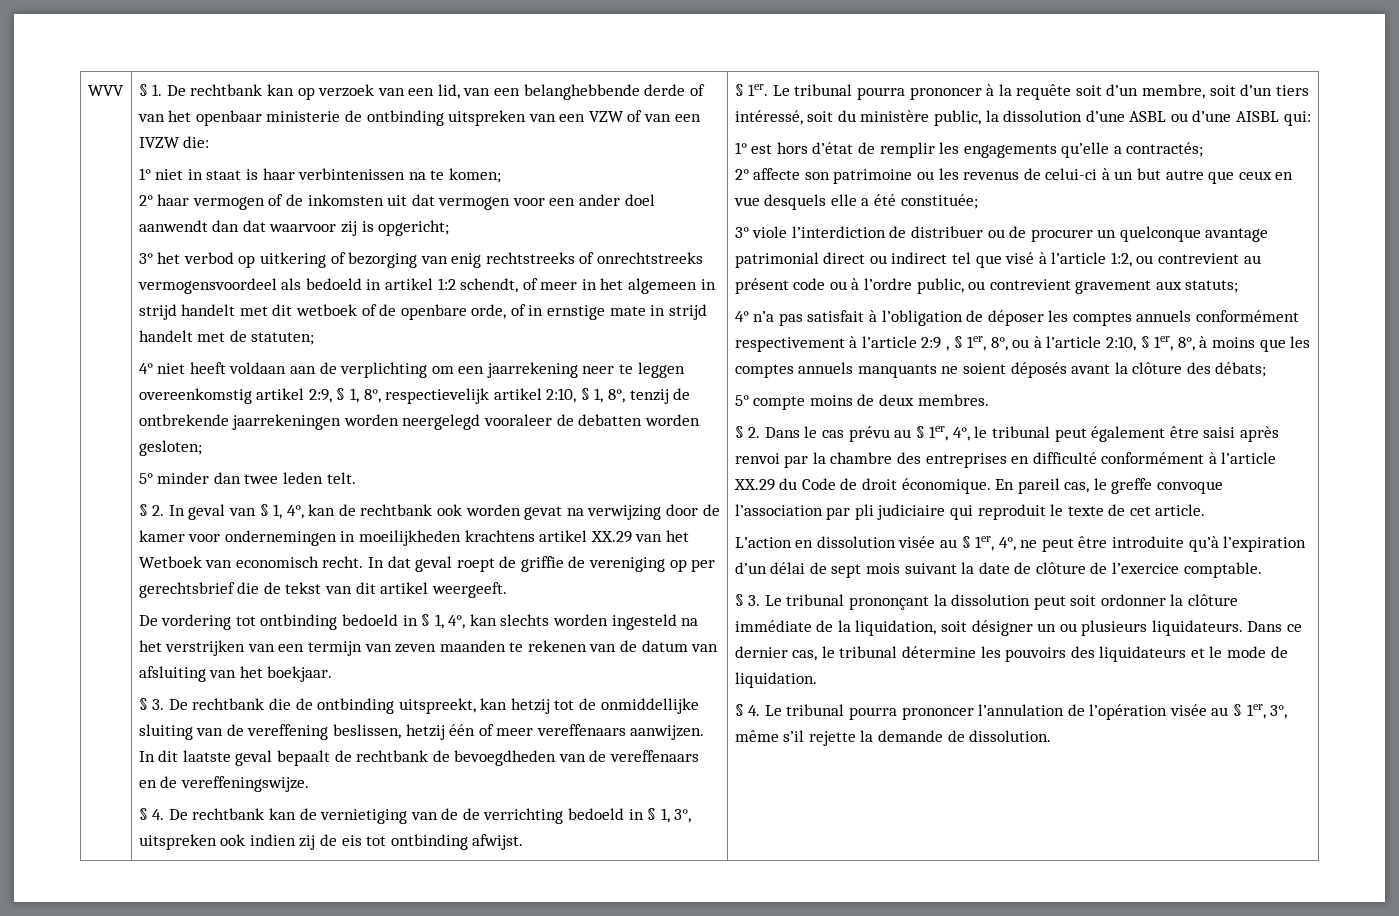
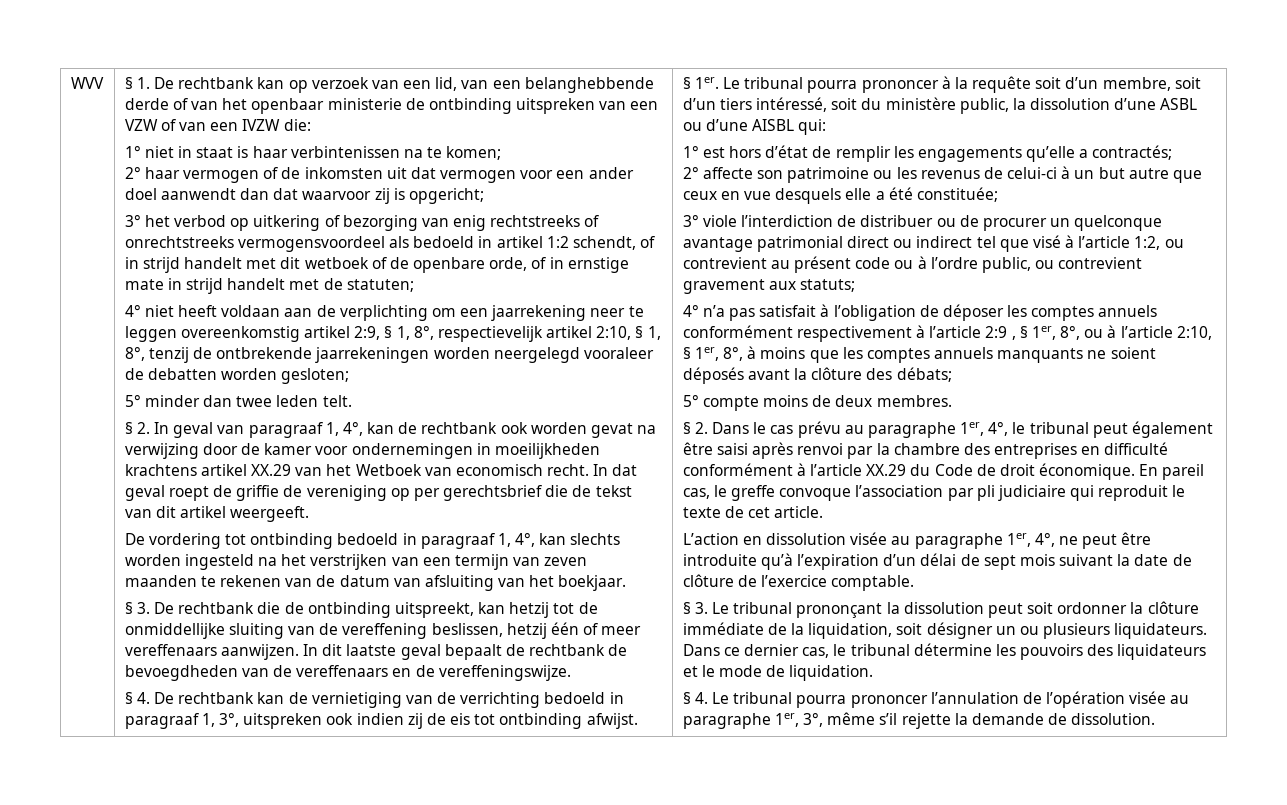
- 3° het verbod op uitkering of bezorging van enig rechtstreeks of onrechtstreeks vermogensvoordeel als bedoeld in artikel 1:2 schendt, of meer in het algemeen in strijd handelt met dit wetboek of de openbare orde, of in ernstige mate in strijd handelt met de statuten;
+ 3° het verbod op uitkering of bezorging van enig rechtstreeks of onrechtstreeks vermogensvoordeel als bedoeld in artikel 1:2 schendt, of in strijd handelt met dit wetboek of de openbare orde, of in ernstige mate in strijd handelt met de statuten;
- § 2. In geval van § 1, 4°, kan de rechtbank ook worden gevat na verwijzing door de kamer voor ondernemingen in moeilijkheden krachtens artikel XX.29 van het Wetboek van economisch recht.
+ § 2. In geval van paragraaf 1, 4°, kan de rechtbank ook worden gevat na verwijzing door de kamer voor ondernemingen in moeilijkheden krachtens artikel XX.29 van het Wetboek van economisch recht.
- De vordering tot ontbinding bedoeld in § 1, 4°, kan slechts worden ingesteld na het verstrijken van een termijn van zeven maanden te rekenen van de datum van afsluiting van het boekjaar.
+ De vordering tot ontbinding bedoeld in paragraaf 1, 4°, kan slechts worden ingesteld na het verstrijken van een termijn van zeven maanden te rekenen van de datum van afsluiting van het boekjaar.
- § 4. De rechtbank kan de vernietiging van de de verrichting bedoeld in § 1, 3°, uitspreken ook indien zij de eis tot ontbinding afwijst.
+ § 4. De rechtbank kan de vernietiging van de verrichting bedoeld in paragraaf 1, 3°, uitspreken ook indien zij de eis tot ontbinding afwijst.
- § 2. Dans le cas prévu au § 1er, 4°, le tribunal peut également être saisi après renvoi par la chambre des entreprises en difficulté conformément à l’article XX.29 du Code de droit économique.
+ § 2. Dans le cas prévu au paragraphe 1er, 4°, le tribunal peut également être saisi après renvoi par la chambre des entreprises en difficulté conformément à l’article XX.29 du Code de droit économique.
- L’action en dissolution visée au § 1er, 4°, ne peut être introduite qu’à l’expiration d’un délai de sept mois suivant la date de clôture de l’exercice comptable.
+ L’action en dissolution visée au paragraphe 1er, 4°, ne peut être introduite qu’à l’expiration d’un délai de sept mois suivant la date de clôture de l’exercice comptable.
- § 4. Le tribunal pourra prononcer l’annulation de l’opération visée au § 1er, 3°, même s’il rejette la demande de dissolution.
+ § 4. Le tribunal pourra prononcer l’annulation de l’opération visée au paragraphe 1er, 3°, même s’il rejette la demande de dissolution.

